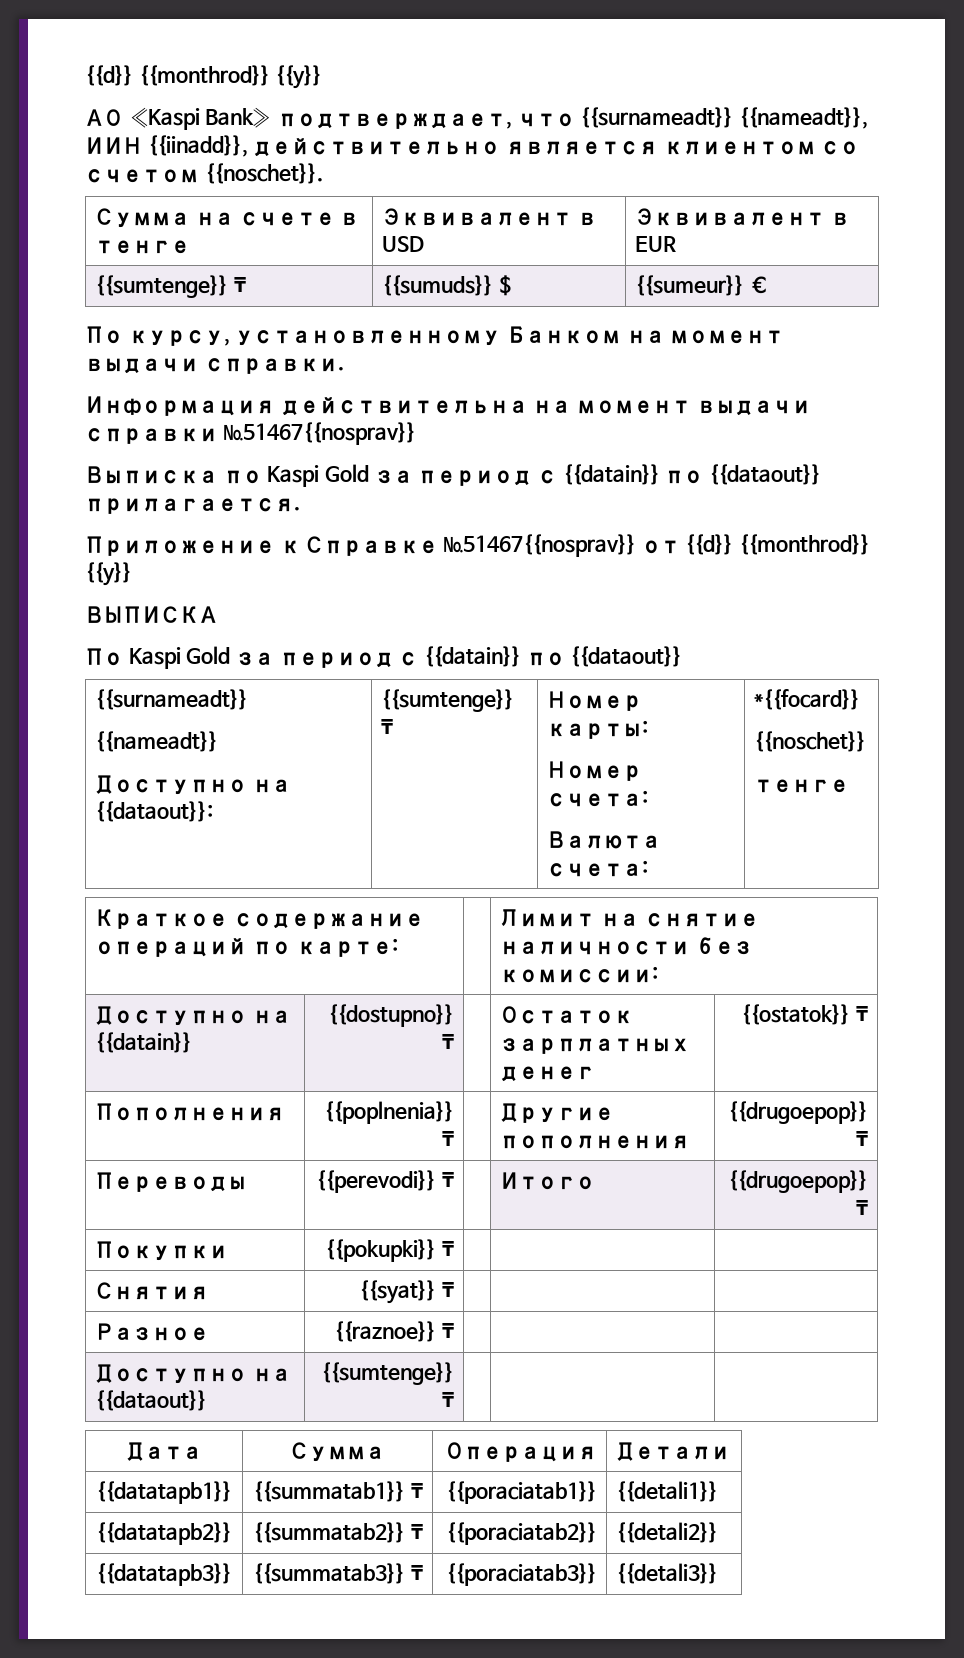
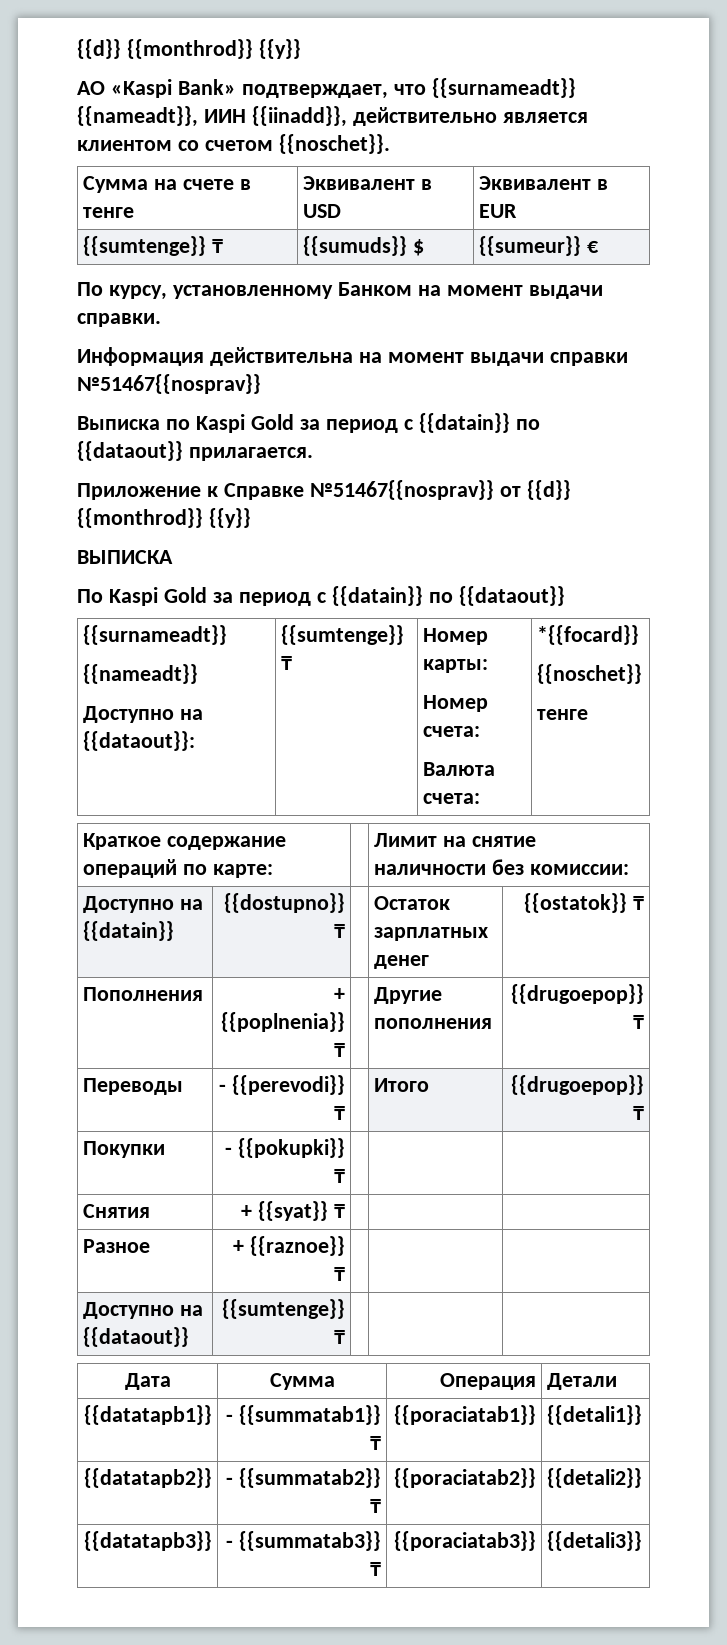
- Пополнения | {{poplnenia}} ₸ | | Другие пополнения | {{drugoepop}} ₸
+ Пополнения | + {{poplnenia}} ₸ | | Другие пополнения | {{drugoepop}} ₸
- Переводы | {{perevodi}} ₸ | | Итого | {{drugoepop}} ₸
+ Переводы | - {{perevodi}} ₸ | | Итого | {{drugoepop}} ₸
- Покупки | {{pokupki}} ₸ | | |
+ Покупки | - {{pokupki}} ₸ | | |
- Снятия | {{syat}} ₸ | | |
+ Снятия | + {{syat}} ₸ | | |
- Разное | {{raznoe}} ₸ | | |
+ Разное | + {{raznoe}} ₸ | | |
- {{datatapb1}} | {{summatab1}} ₸ | {{poraciatab1}} | {{detali1}}
+ {{datatapb1}} | - {{summatab1}} ₸ | {{poraciatab1}} | {{detali1}}
- {{datatapb2}} | {{summatab2}} ₸ | {{poraciatab2}} | {{detali2}}
+ {{datatapb2}} | - {{summatab2}} ₸ | {{poraciatab2}} | {{detali2}}
- {{datatapb3}} | {{summatab3}} ₸ | {{poraciatab3}} | {{detali3}}
+ {{datatapb3}} | - {{summatab3}} ₸ | {{poraciatab3}} | {{detali3}}

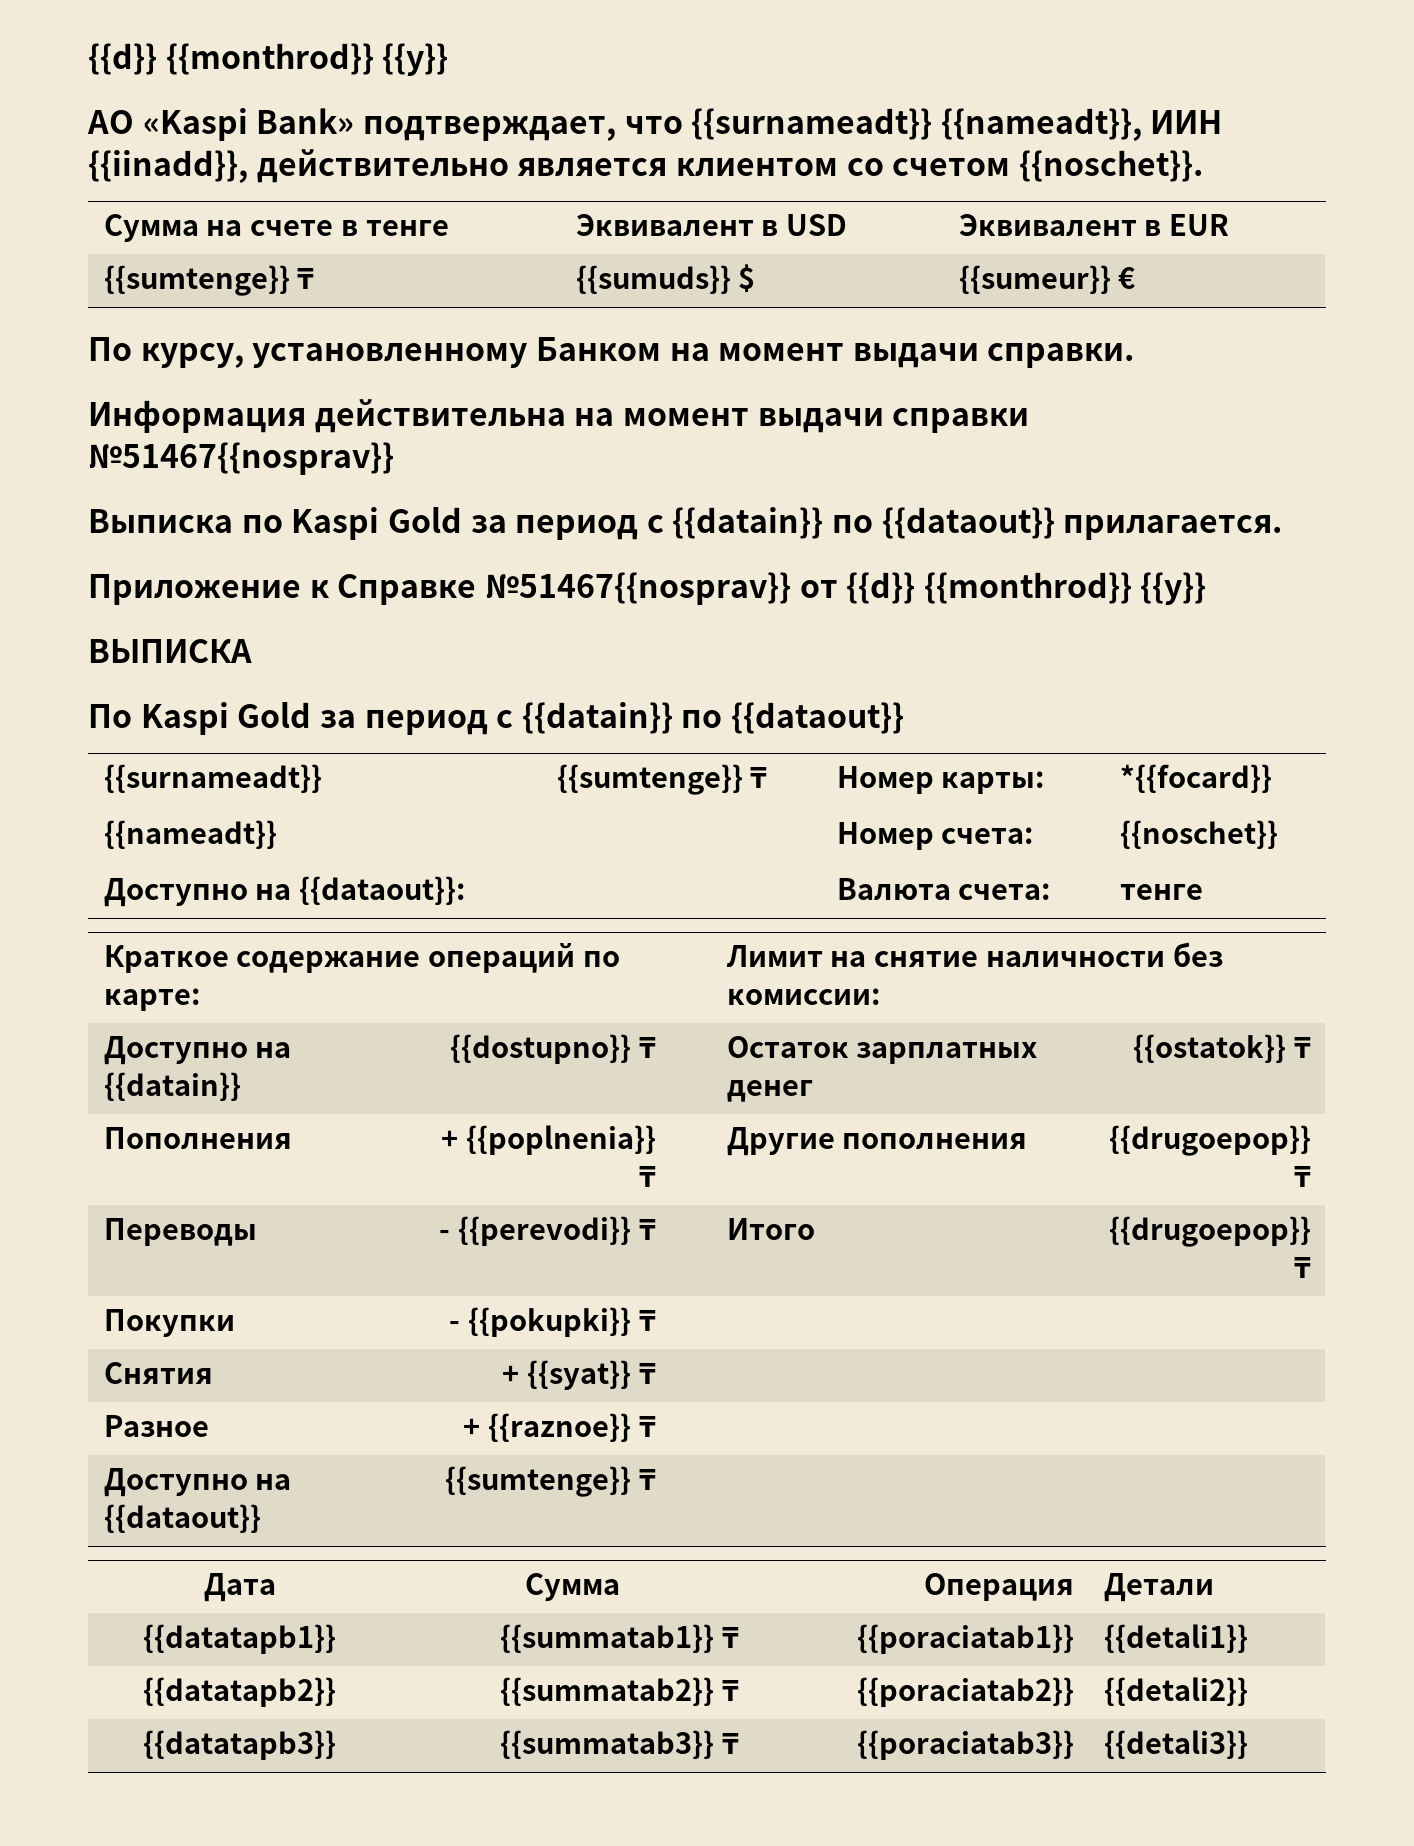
- {{datatapb1}} | - {{summatab1}} ₸ | {{poraciatab1}} | {{detali1}}
+ {{datatapb1}} | {{summatab1}} ₸ | {{poraciatab1}} | {{detali1}}
- {{datatapb2}} | - {{summatab2}} ₸ | {{poraciatab2}} | {{detali2}}
+ {{datatapb2}} | {{summatab2}} ₸ | {{poraciatab2}} | {{detali2}}
- {{datatapb3}} | - {{summatab3}} ₸ | {{poraciatab3}} | {{detali3}}
+ {{datatapb3}} | {{summatab3}} ₸ | {{poraciatab3}} | {{detali3}}

